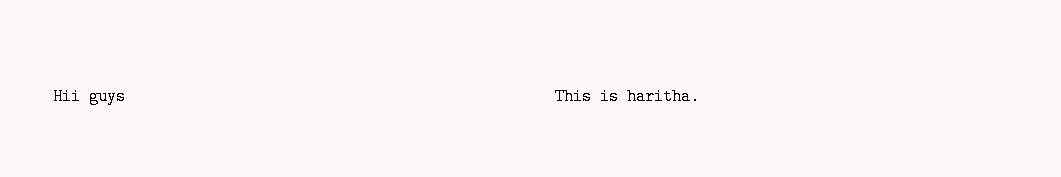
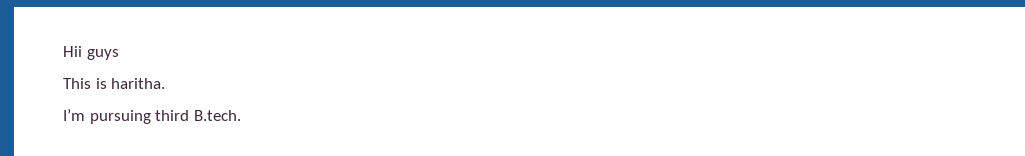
+ I’m pursuing third B.tech.

